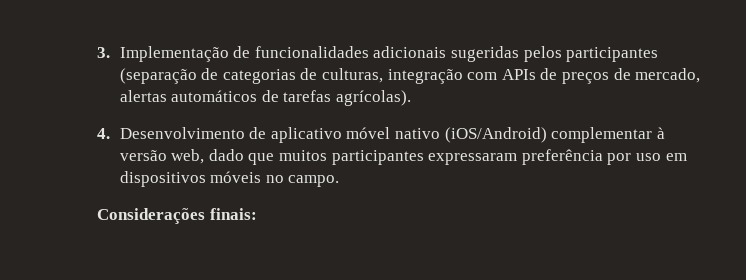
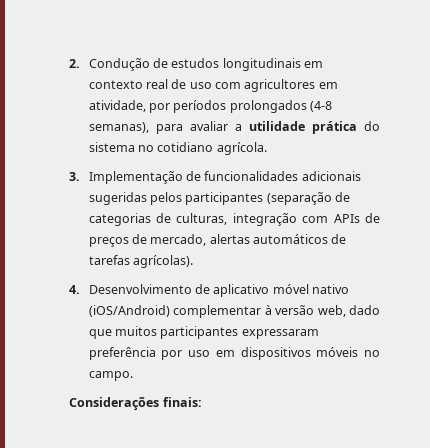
+ 2. Condução de estudos longitudinais em contexto real de uso com agricultores em atividade, por períodos prolongados (4-8 semanas), para avaliar a utilidade prática do sistema no cotidiano agrícola.

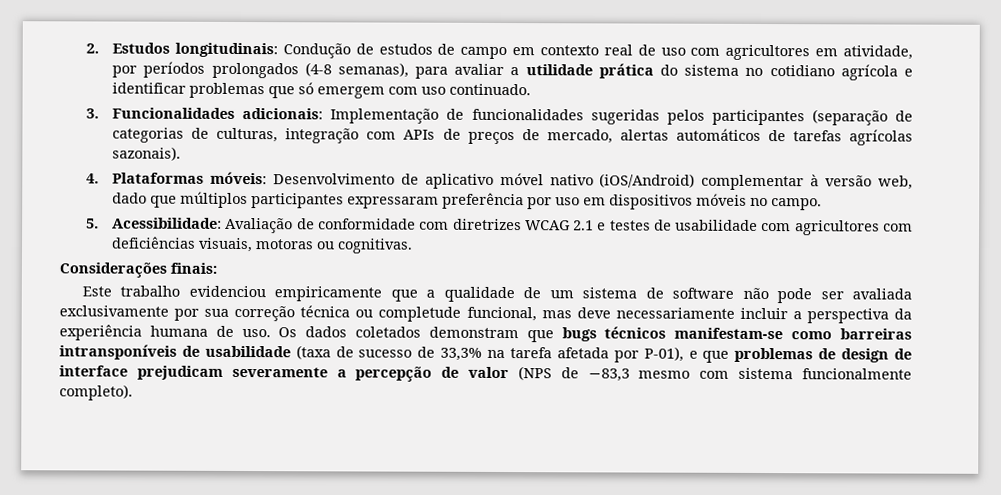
- 2. Condução de estudos longitudinais em contexto real de uso com agricultores em atividade, por períodos prolongados (4-8 semanas), para avaliar a utilidade prática do sistema no cotidiano agrícola.
+ 2. Estudos longitudinais: Condução de estudos de campo em contexto real de uso com agricultores em atividade, por períodos prolongados (4-8 semanas), para avaliar a utilidade prática do sistema no cotidiano agrícola e identificar problemas que só emergem com uso continuado.
- 3. Implementação de funcionalidades adicionais sugeridas pelos participantes (separação de categorias de culturas, integração com APIs de preços de mercado, alertas automáticos de tarefas agrícolas).
+ 3. Funcionalidades adicionais: Implementação de funcionalidades sugeridas pelos participantes (separação de categorias de culturas, integração com APIs de preços de mercado, alertas automáticos de tarefas agrícolas sazonais).
- 4. Desenvolvimento de aplicativo móvel nativo (iOS/Android) complementar à versão web, dado que muitos participantes expressaram preferência por uso em dispositivos móveis no campo.
+ 4. Plataformas móveis: Desenvolvimento de aplicativo móvel nativo (iOS/Android) complementar à versão web, dado que múltiplos participantes expressaram preferência por uso em dispositivos móveis no campo.
+ 5. Acessibilidade: Avaliação de conformidade com diretrizes WCAG 2.1 e testes de usabilidade com agricultores com deficiências visuais, motoras ou cognitivas.
  Considerações finais:
+ Este trabalho evidenciou empiricamente que a qualidade de um sistema de software não pode ser avaliada exclusivamente por sua correção técnica ou completude funcional, mas deve necessariamente incluir a perspectiva da experiência humana de uso. Os dados coletados demonstram que bugs técnicos manifestam-se como barreiras intransponíveis de usabilidade (taxa de sucesso de 33,3% na tarefa afetada por P-01), e que problemas de design de interface prejudicam severamente a percepção de valor (NPS de −83,3 mesmo com sistema funcionalmente completo).

